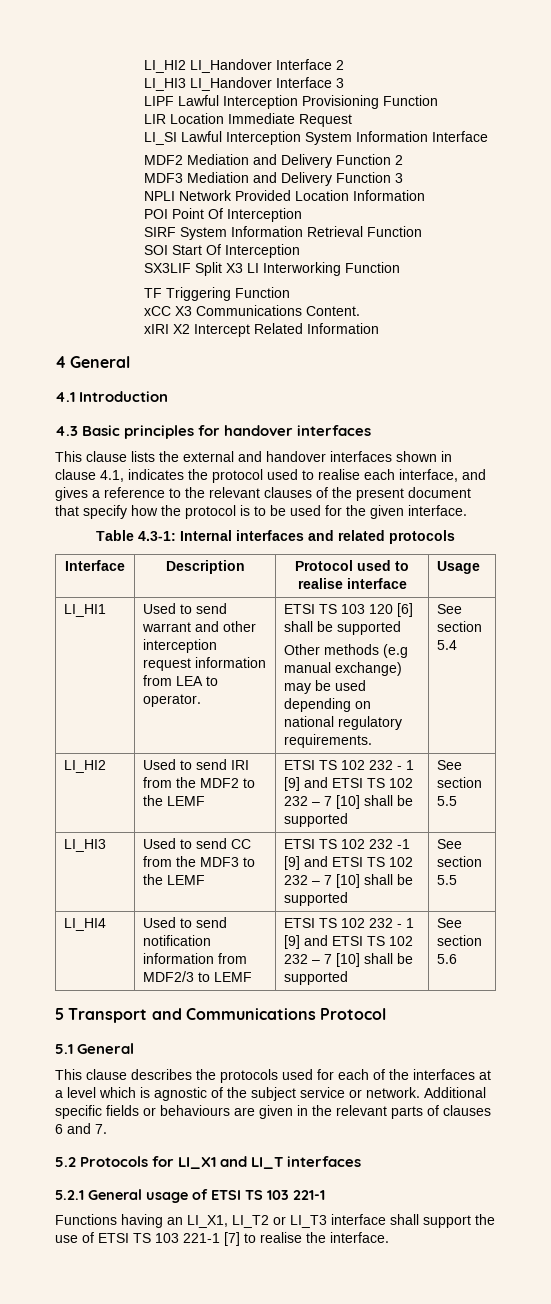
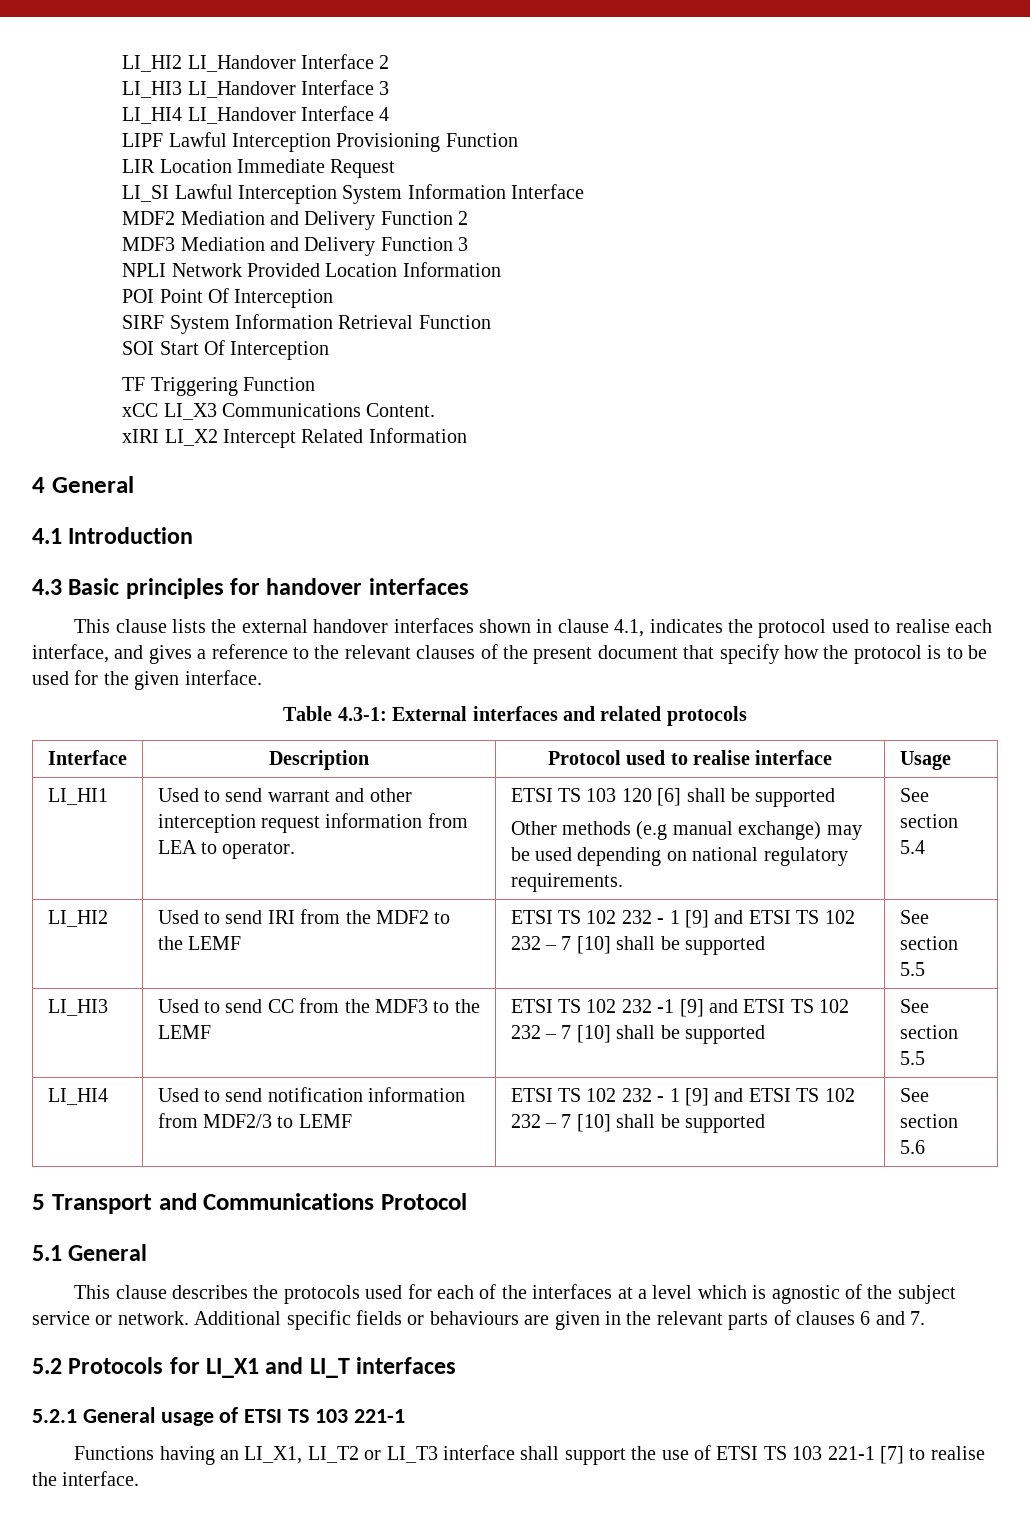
+ LI_HI4 LI_Handover Interface 4
- SX3LIF Split X3 LI Interworking Function
- xCC X3 Communications Content.
+ xCC LI_X3 Communications Content.
- xIRI X2 Intercept Related Information
+ xIRI LI_X2 Intercept Related Information
- This clause lists the external and handover interfaces shown in clause 4.1, indicates the protocol used to realise each interface, and gives a reference to the relevant clauses of the present document that specify how the protocol is to be used for the given interface.
+ This clause lists the external handover interfaces shown in clause 4.1, indicates the protocol used to realise each interface, and gives a reference to the relevant clauses of the present document that specify how the protocol is to be used for the given interface.
- Table 4.3-1: Internal interfaces and related protocols
+ Table 4.3-1: External interfaces and related protocols

